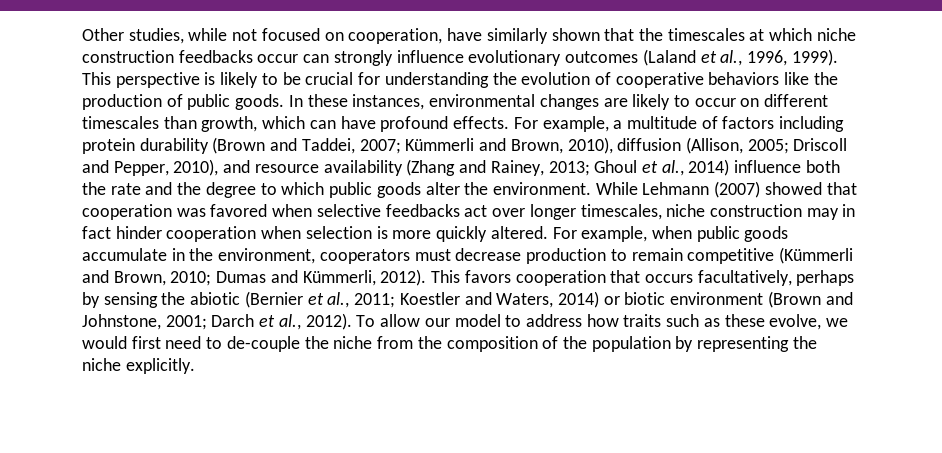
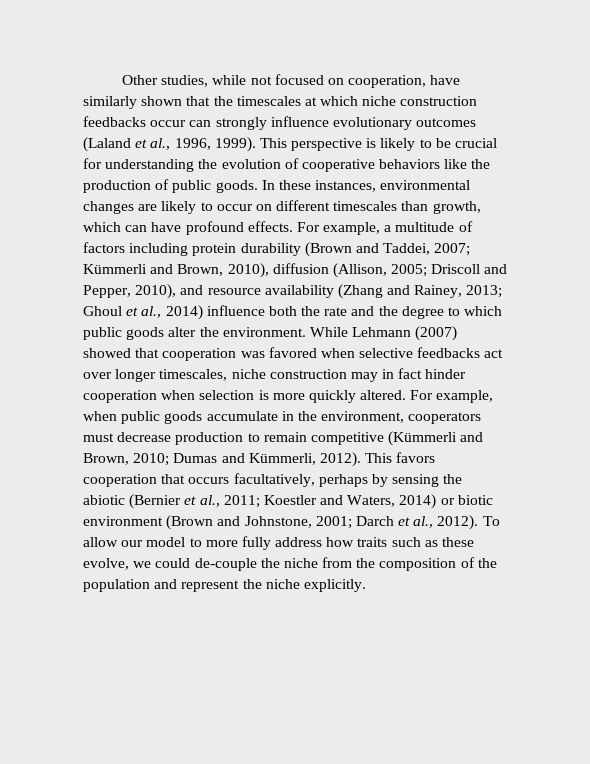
- To allow our model to address how traits such as these evolve, we would first need to de-couple the niche from the composition of the population by representing the niche explicitly.
+ To allow our model to more fully address how traits such as these evolve, we could de-couple the niche from the composition of the population and represent the niche explicitly.

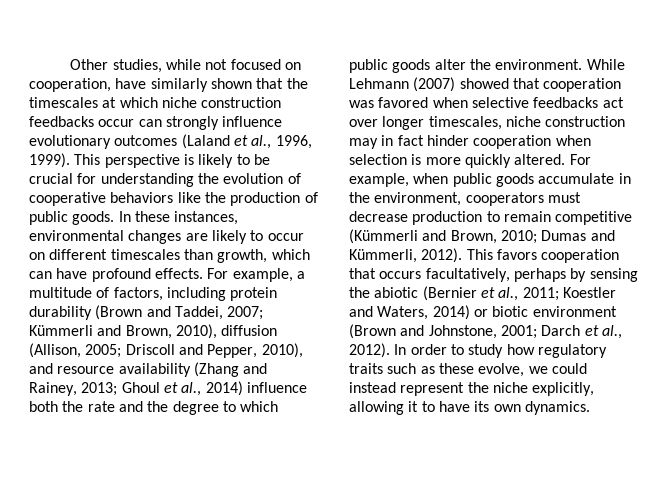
- For example, a multitude of factors including protein durability (Brown and Taddei, 2007; Kümmerli and Brown, 2010), diffusion (Allison, 2005; Driscoll and Pepper, 2010), and resource availability (Zhang and Rainey, 2013; Ghoul et al., 2014) influence both the rate and the degree to which public goods alter the environment.
+ For example, a multitude of factors, including protein durability (Brown and Taddei, 2007; Kümmerli and Brown, 2010), diffusion (Allison, 2005; Driscoll and Pepper, 2010), and resource availability (Zhang and Rainey, 2013; Ghoul et al., 2014) influence both the rate and the degree to which public goods alter the environment.
- To allow our model to more fully address how traits such as these evolve, we could de-couple the niche from the composition of the population and represent the niche explicitly.
+ In order to study how regulatory traits such as these evolve, we could instead represent the niche explicitly, allowing it to have its own dynamics.

